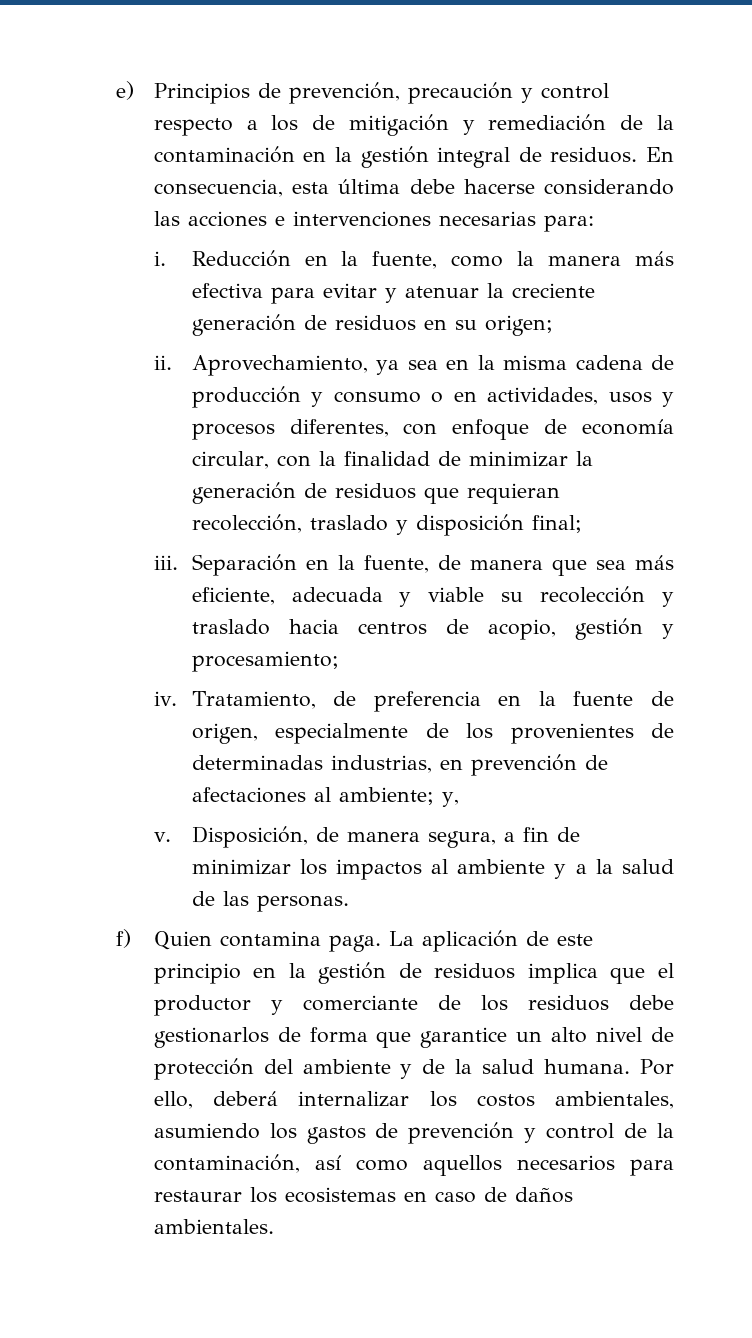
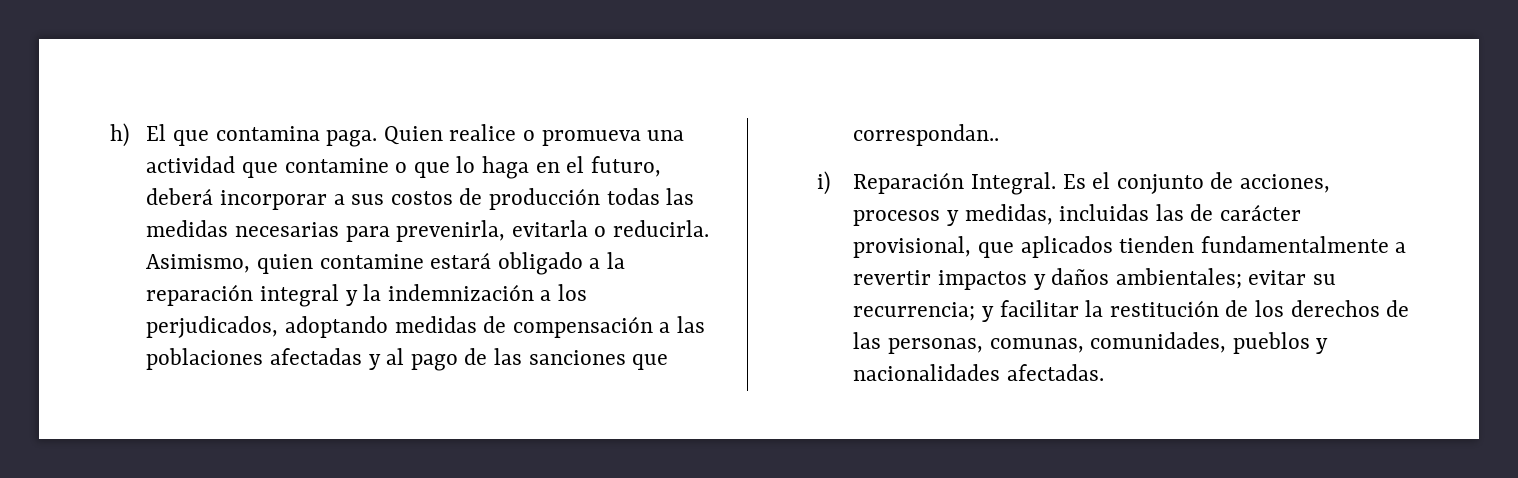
- e) Principios de prevención, precaución y control respecto a los de mitigación y remediación de la contaminación en la gestión integral de residuos. En consecuencia, esta última debe hacerse considerando las acciones e intervenciones necesarias para:
- i. Reducción en la fuente, como la manera más efectiva para evitar y atenuar la creciente generación de residuos en su origen;
- ii. Aprovechamiento, ya sea en la misma cadena de producción y consumo o en actividades, usos y procesos diferentes, con enfoque de economía circular, con la finalidad de minimizar la generación de residuos que requieran recolección, traslado y disposición final;
- iii. Separación en la fuente, de manera que sea más eficiente, adecuada y viable su recolección y traslado hacia centros de acopio, gestión y procesamiento;
- iv. Tratamiento, de preferencia en la fuente de origen, especialmente de los provenientes de determinadas industrias, en prevención de afectaciones al ambiente; y,
- v. Disposición, de manera segura, a fin de minimizar los impactos al ambiente y a la salud de las personas.
- f) Quien contamina paga. La aplicación de este principio en la gestión de residuos implica que el productor y comerciante de los residuos debe gestionarlos de forma que garantice un alto nivel de protección del ambiente y de la salud humana. Por ello, deberá internalizar los costos ambientales, asumiendo los gastos de prevención y control de la contaminación, así como aquellos necesarios para restaurar los ecosistemas en caso de daños ambientales.
+ h) El que contamina paga. Quien realice o promueva una actividad que contamine o que lo haga en el futuro, deberá incorporar a sus costos de producción todas las medidas necesarias para prevenirla, evitarla o reducirla. Asimismo, quien contamine estará obligado a la reparación integral y la indemnización a los perjudicados, adoptando medidas de compensación a las poblaciones afectadas y al pago de las sanciones que correspondan..
+ i) Reparación Integral. Es el conjunto de acciones, procesos y medidas, incluidas las de carácter provisional, que aplicados tienden fundamentalmente a revertir impactos y daños ambientales; evitar su recurrencia; y facilitar la restitución de los derechos de las personas, comunas, comunidades, pueblos y nacionalidades afectadas.

